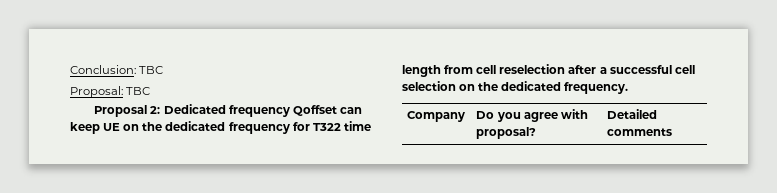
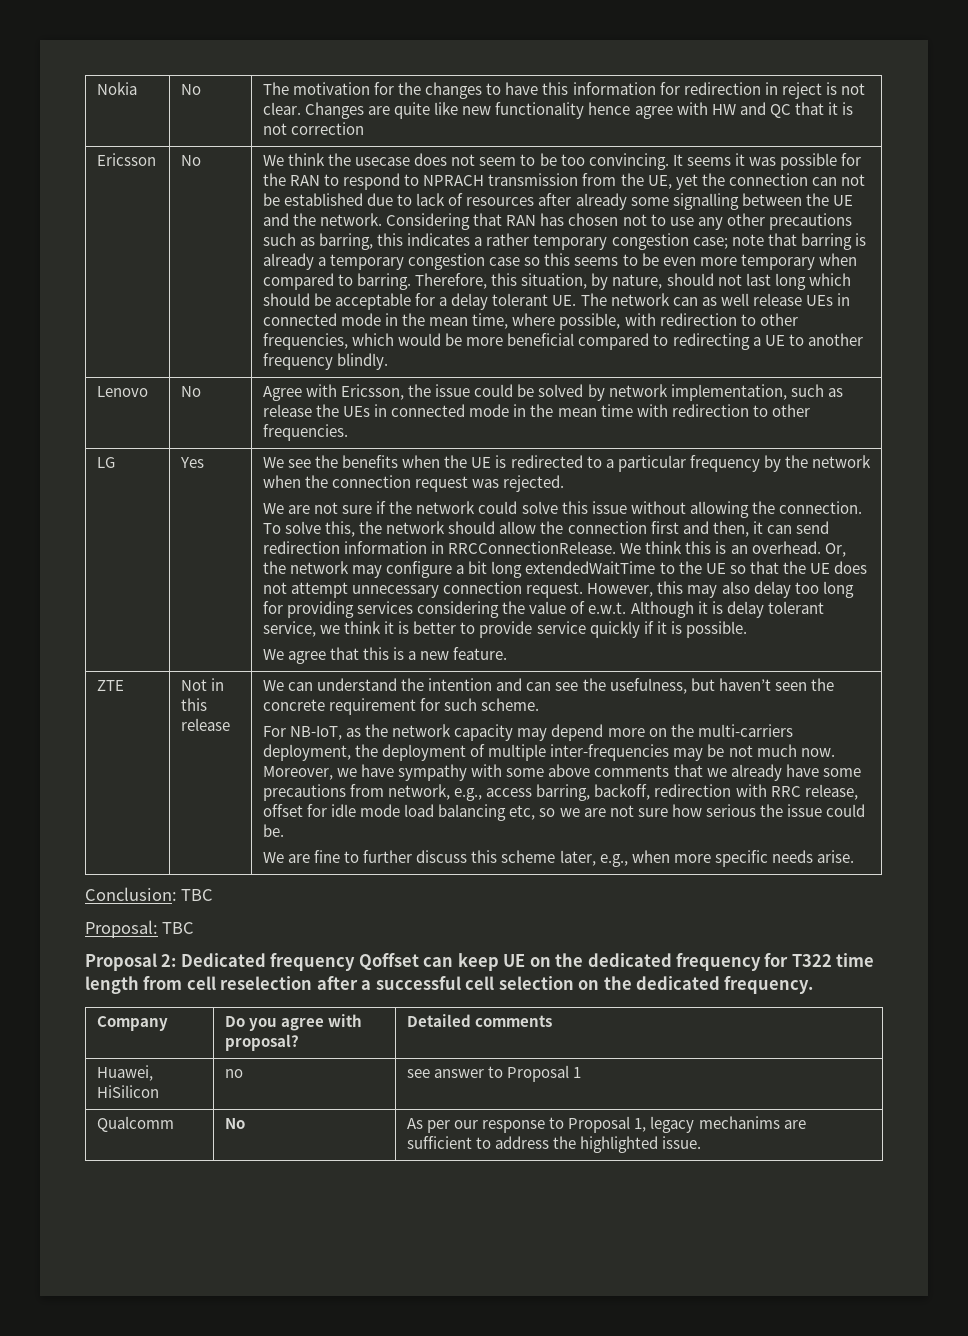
+ Nokia | No | The motivation for the changes to have this information for redirection in reject is not clear. Changes are quite like new functionality hence agree with HW and QC that it is not correction
+ Ericsson | No | We think the usecase does not seem to be too convincing. It seems it was possible for the RAN to respond to NPRACH transmission from the UE, yet the connection can not be established due to lack of resources after already some signalling between the UE and the network. Considering that RAN has chosen not to use any other precautions such as barring, this indicates a rather temporary congestion case; note that barring is already a temporary congestion case so this seems to be even more temporary when compared to barring. Therefore, this situation, by nature, should not last long which should be acceptable for a delay tolerant UE. The network can as well release UEs in connected mode in the mean time, where possible, with redirection to other frequencies, which would be more beneficial compared to redirecting a UE to another frequency blindly.
+ Lenovo | No | Agree with Ericsson, the issue could be solved by network implementation, such as release the UEs in connected mode in the mean time with redirection to other frequencies.
+ LG | Yes | We see the benefits when the UE is redirected to a particular frequency by the network when the connection request was rejected.
+ We are not sure if the network could solve this issue without allowing the connection. To solve this, the network should allow the connection first and then, it can send redirection information in RRCConnectionRelease. We think this is an overhead. Or, the network may configure a bit long extendedWaitTime to the UE so that the UE does not attempt unnecessary connection request. However, this may also delay too long for providing services considering the value of e.w.t. Although it is delay tolerant service, we think it is better to provide service quickly if it is possible.
+ We agree that this is a new feature.
+ ZTE | Not in this release | We can understand the intention and can see the usefulness, but haven’t seen the concrete requirement for such scheme.
+ For NB-IoT, as the network capacity may depend more on the multi-carriers deployment, the deployment of multiple inter-frequencies may be not much now. Moreover, we have sympathy with some above comments that we already have some precautions from network, e.g., access barring, backoff, redirection with RRC release, offset for idle mode load balancing etc, so we are not sure how serious the issue could be.
+ We are fine to further discuss this scheme later, e.g., when more specific needs arise.
+ Huawei, HiSilicon | no | see answer to Proposal 1
+ Qualcomm | No | As per our response to Proposal 1, legacy mechanims are sufficient to address the highlighted issue.

